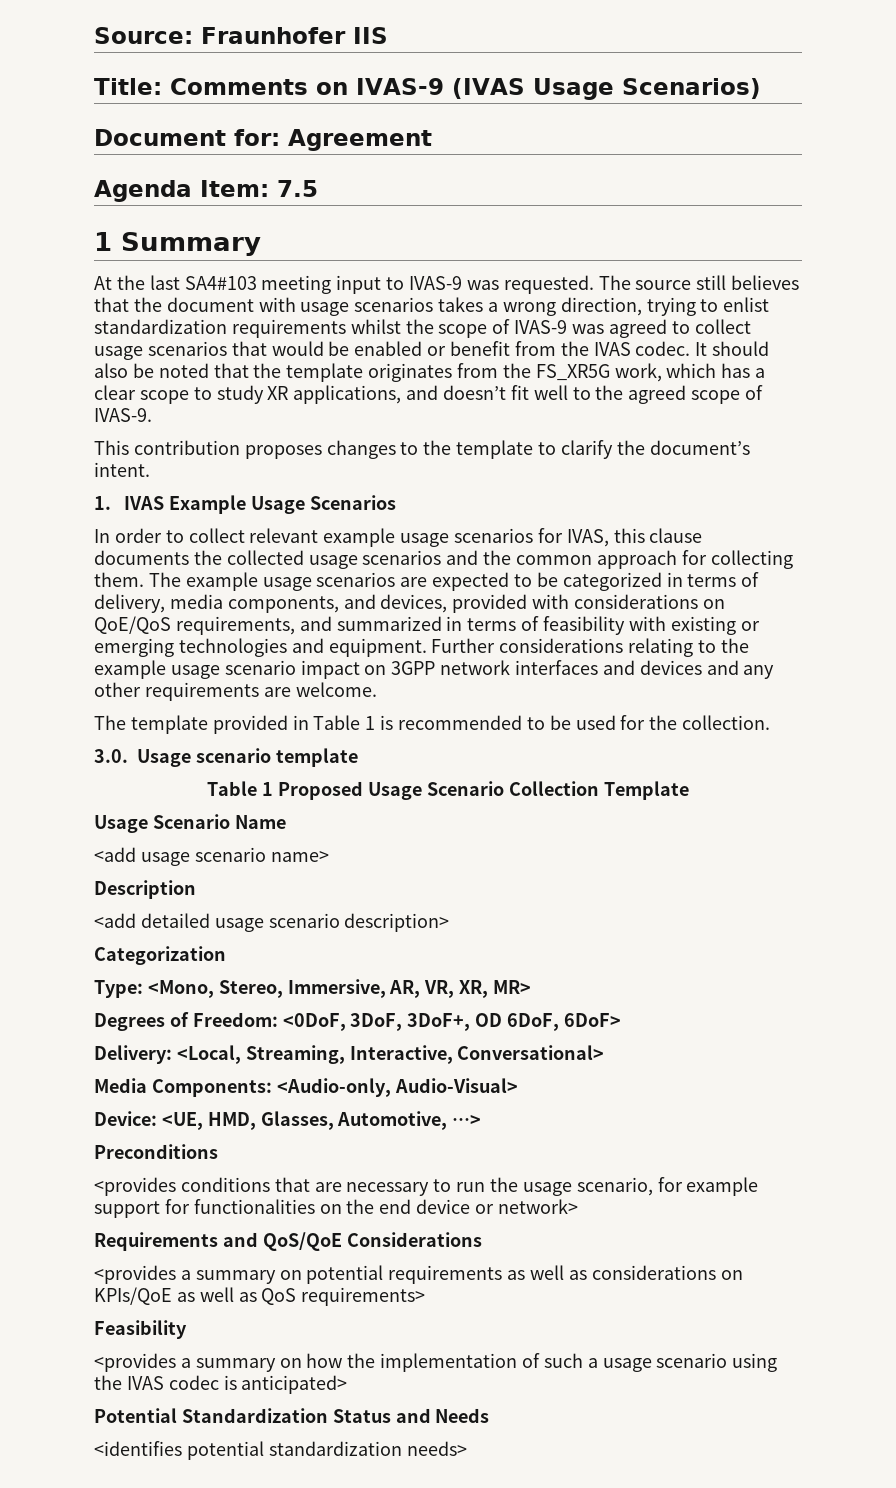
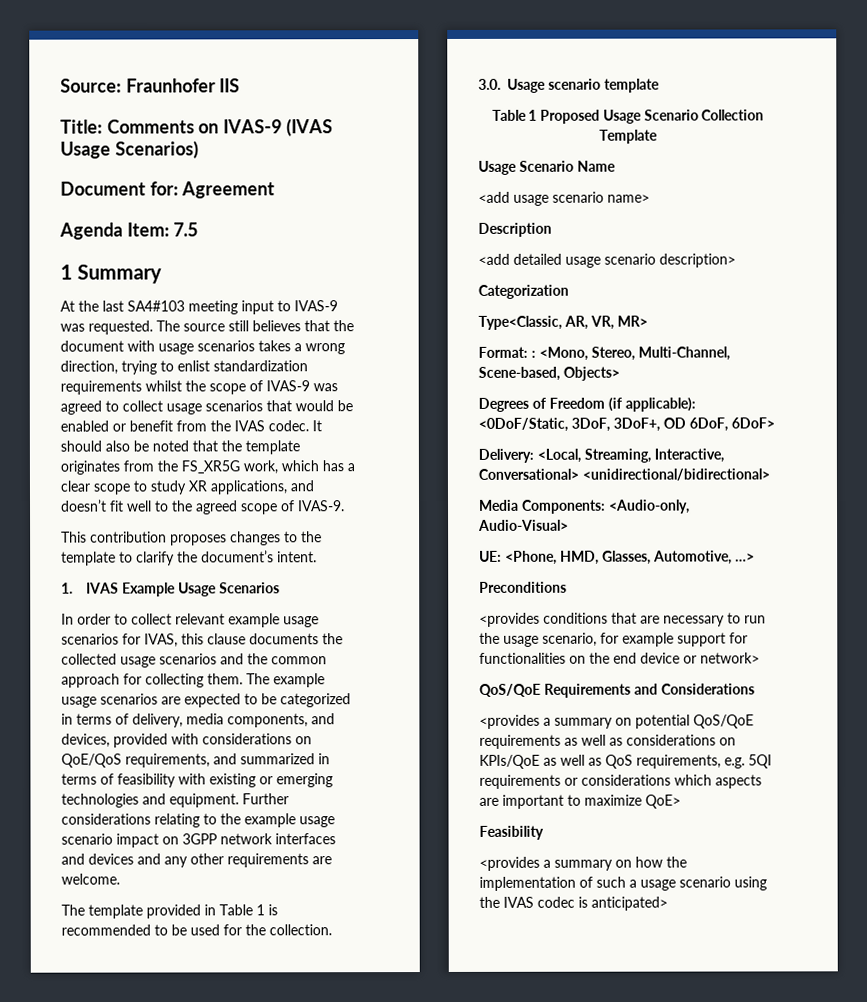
- Type: <Mono, Stereo, Immersive, AR, VR, XR, MR>
- Degrees of Freedom: <0DoF, 3DoF, 3DoF+, OD 6DoF, 6DoF>
+ Type<Classic, AR, VR, MR>
+ Format: : <Mono, Stereo, Multi-Channel, Scene-based, Objects>
+ Degrees of Freedom (if applicable): <0DoF/Static, 3DoF, 3DoF+, OD 6DoF, 6DoF>
- Delivery: <Local, Streaming, Interactive, Conversational>
+ Delivery: <Local, Streaming, Interactive, Conversational> <unidirectional/bidirectional>
- Device: <UE, HMD, Glasses, Automotive, …>
+ UE: <Phone, HMD, Glasses, Automotive, …>
- Requirements and QoS/QoE Considerations
+ QoS/QoE Requirements and Considerations
- <provides a summary on potential requirements as well as considerations on KPIs/QoE as well as QoS requirements>
+ <provides a summary on potential QoS/QoE requirements as well as considerations on KPIs/QoE as well as QoS requirements, e.g. 5QI requirements or considerations which aspects are important to maximize QoE>
- Potential Standardization Status and Needs
- <identifies potential standardization needs>

